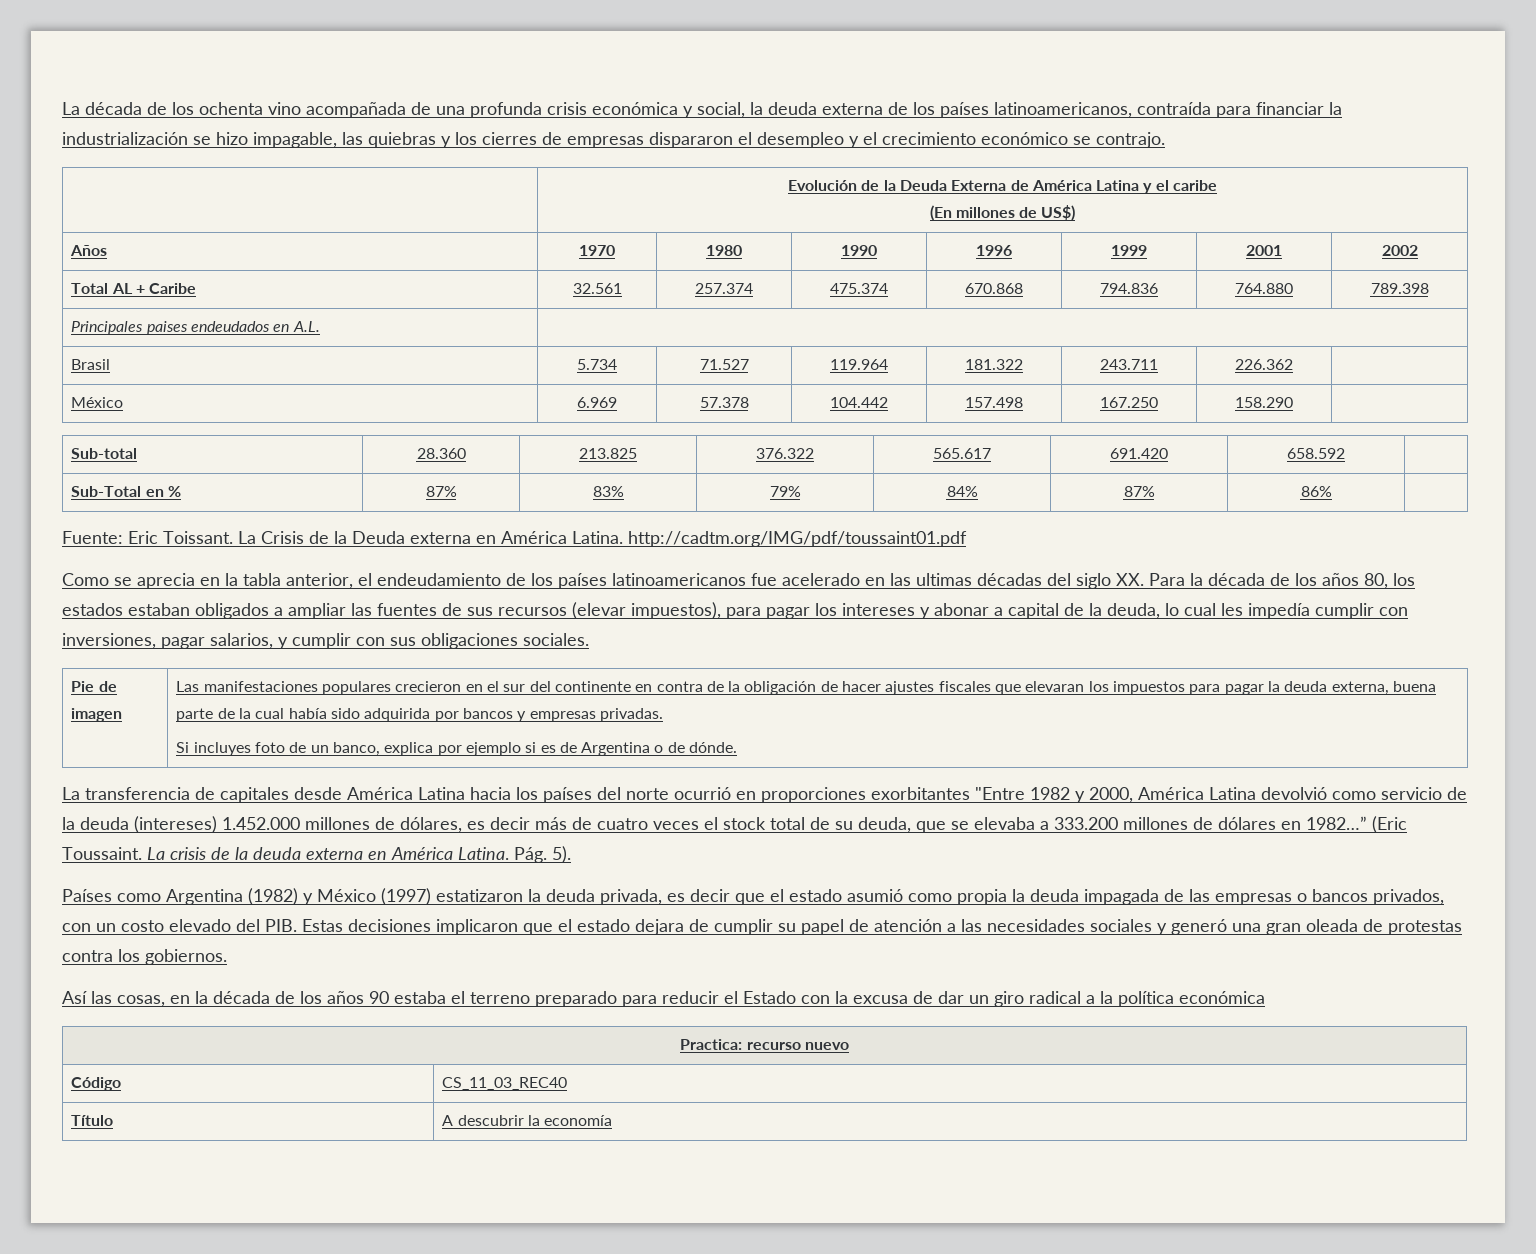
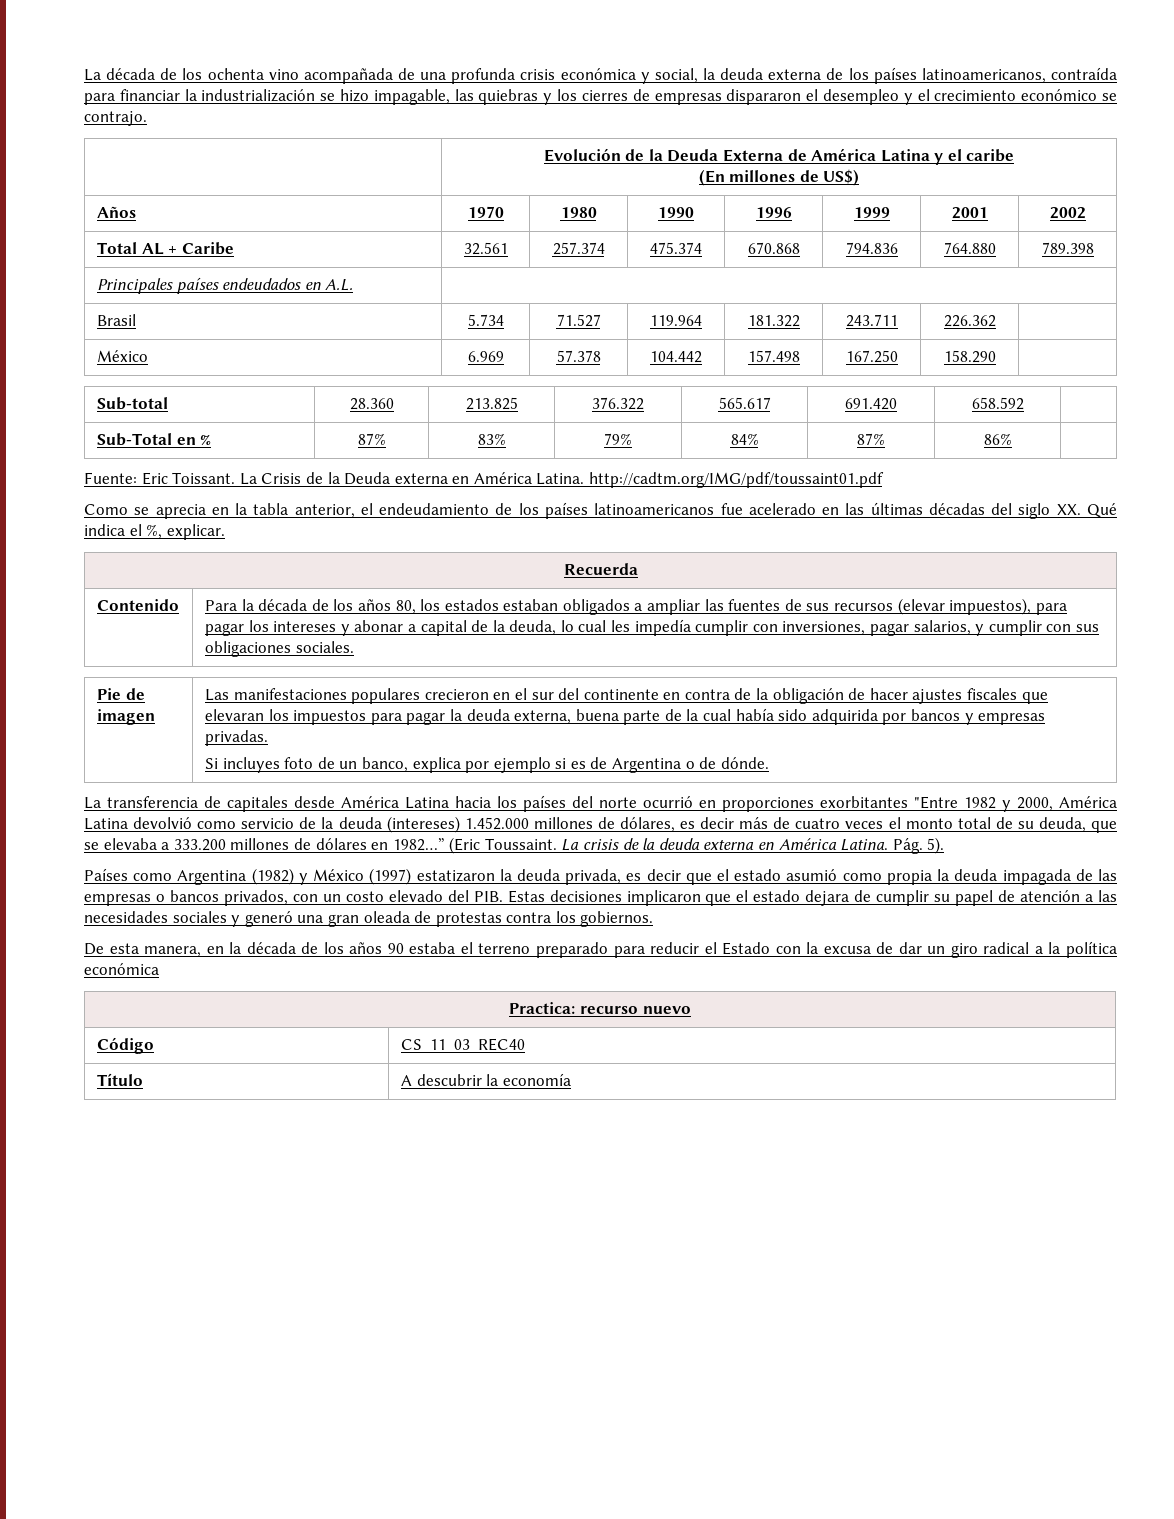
- Principales paises endeudados en A.L. |
+ Principales países endeudados en A.L. |
- Como se aprecia en la tabla anterior, el endeudamiento de los países latinoamericanos fue acelerado en las ultimas décadas del siglo XX. Para la década de los años 80, los estados estaban obligados a ampliar las fuentes de sus recursos (elevar impuestos), para pagar los intereses y abonar a capital de la deuda, lo cual les impedía cumplir con inversiones, pagar salarios, y cumplir con sus obligaciones sociales.
+ Como se aprecia en la tabla anterior, el endeudamiento de los países latinoamericanos fue acelerado en las últimas décadas del siglo XX. Qué indica el %, explicar.
+ Recuerda
+ Contenido | Para la década de los años 80, los estados estaban obligados a ampliar las fuentes de sus recursos (elevar impuestos), para pagar los intereses y abonar a capital de la deuda, lo cual les impedía cumplir con inversiones, pagar salarios, y cumplir con sus obligaciones sociales.
- La transferencia de capitales desde América Latina hacia los países del norte ocurrió en proporciones exorbitantes "Entre 1982 y 2000, América Latina devolvió como servicio de la deuda (intereses) 1.452.000 millones de dólares, es decir más de cuatro veces el stock total de su deuda, que se elevaba a 333.200 millones de dólares en 1982…”
+ La transferencia de capitales desde América Latina hacia los países del norte ocurrió en proporciones exorbitantes "Entre 1982 y 2000, América Latina devolvió como servicio de la deuda (intereses) 1.452.000 millones de dólares, es decir más de cuatro veces el monto total de su deuda, que se elevaba a 333.200 millones de dólares en 1982…”
- Así las cosas, en la década de los años 90 estaba el terreno preparado para reducir el Estado con la excusa de dar un giro radical a la política económica
+ De esta manera, en la década de los años 90 estaba el terreno preparado para reducir el Estado con la excusa de dar un giro radical a la política económica

